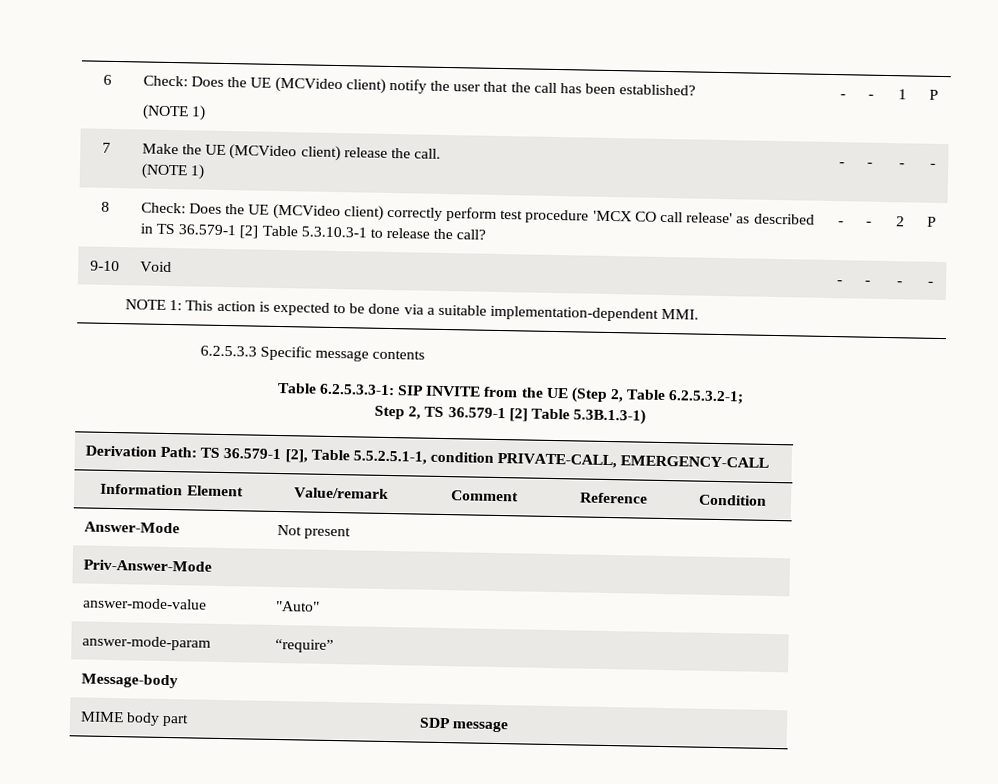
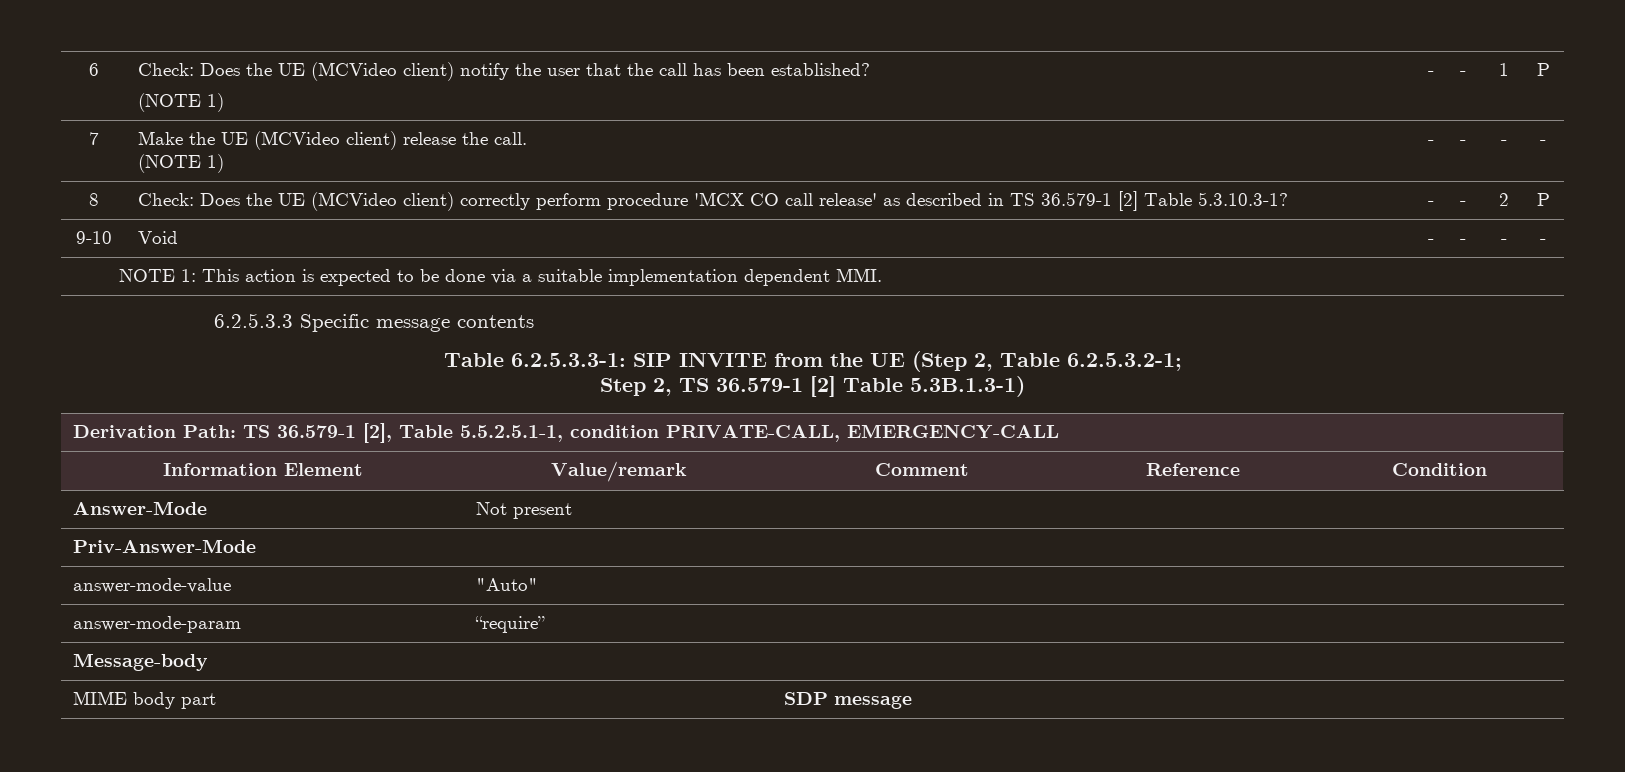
- 8 | Check: Does the UE (MCVideo client) correctly perform test procedure 'MCX CO call release' as described in TS 36.579-1 [2] Table 5.3.10.3-1 to release the call? | - | - | 2 | P
+ 8 | Check: Does the UE (MCVideo client) correctly perform procedure 'MCX CO call release' as described in TS 36.579-1 [2] Table 5.3.10.3-1? | - | - | 2 | P
- NOTE 1: This action is expected to be done via a suitable implementation-dependent MMI.
+ NOTE 1: This action is expected to be done via a suitable implementation dependent MMI.

